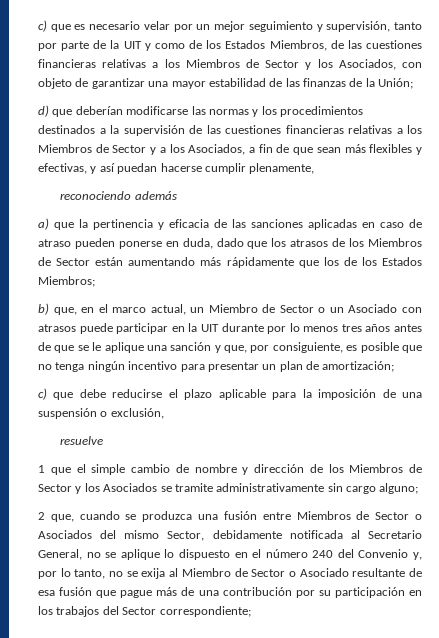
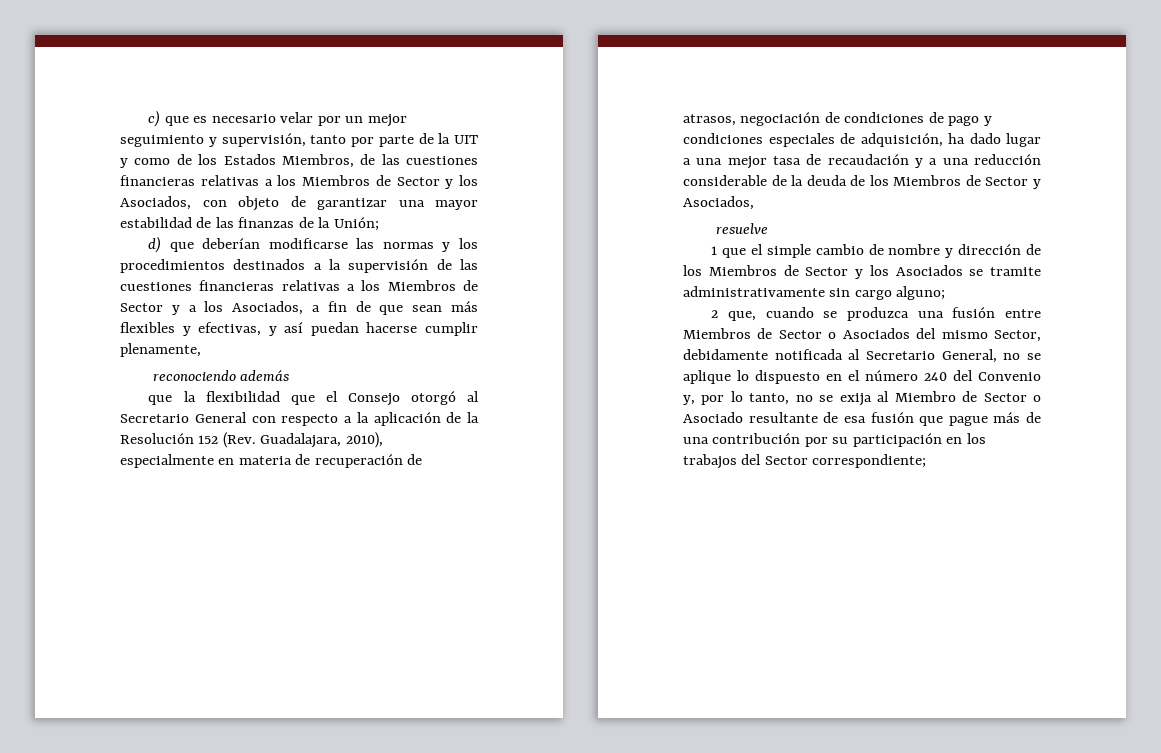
- a) que la pertinencia y eficacia de las sanciones aplicadas en caso de atraso pueden ponerse en duda, dado que los atrasos de los Miembros de Sector están aumentando más rápidamente que los de los Estados Miembros;
- b) que, en el marco actual, un Miembro de Sector o un Asociado con atrasos puede participar en la UIT durante por lo menos tres años antes de que se le aplique una sanción y que, por consiguiente, es posible que no tenga ningún incentivo para presentar un plan de amortización;
- c) que debe reducirse el plazo aplicable para la imposición de una suspensión o exclusión,
+ que la flexibilidad que el Consejo otorgó al Secretario General con respecto a la aplicación de la Resolución 152 (Rev. Guadalajara, 2010), especialmente en materia de recuperación de atrasos, negociación de condiciones de pago y condiciones especiales de adquisición, ha dado lugar a una mejor tasa de recaudación y a una reducción considerable de la deuda de los Miembros de Sector y Asociados,

